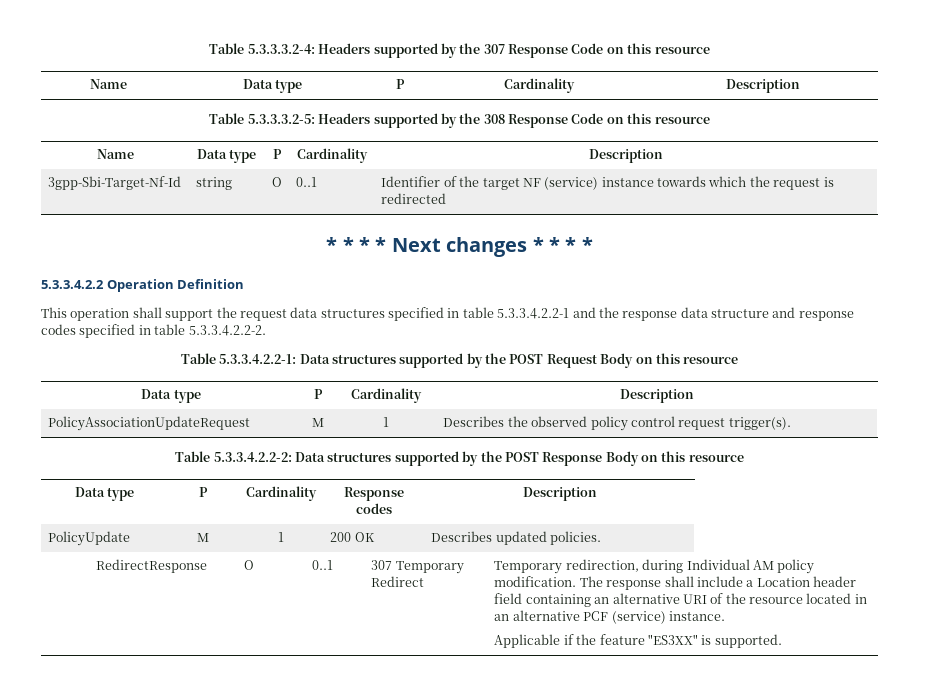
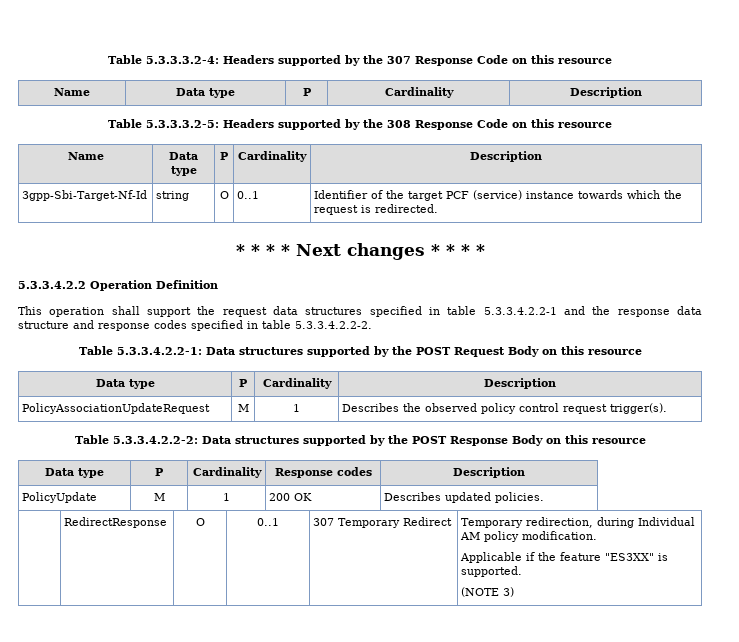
- 3gpp-Sbi-Target-Nf-Id | string | O | 0..1 | Identifier of the target NF (service) instance towards which the request is redirected
+ 3gpp-Sbi-Target-Nf-Id | string | O | 0..1 | Identifier of the target PCF (service) instance towards which the request is redirected.
- The response shall include a Location header field containing an alternative URI of the resource located in an alternative PCF (service) instance.
+ (NOTE 3)

